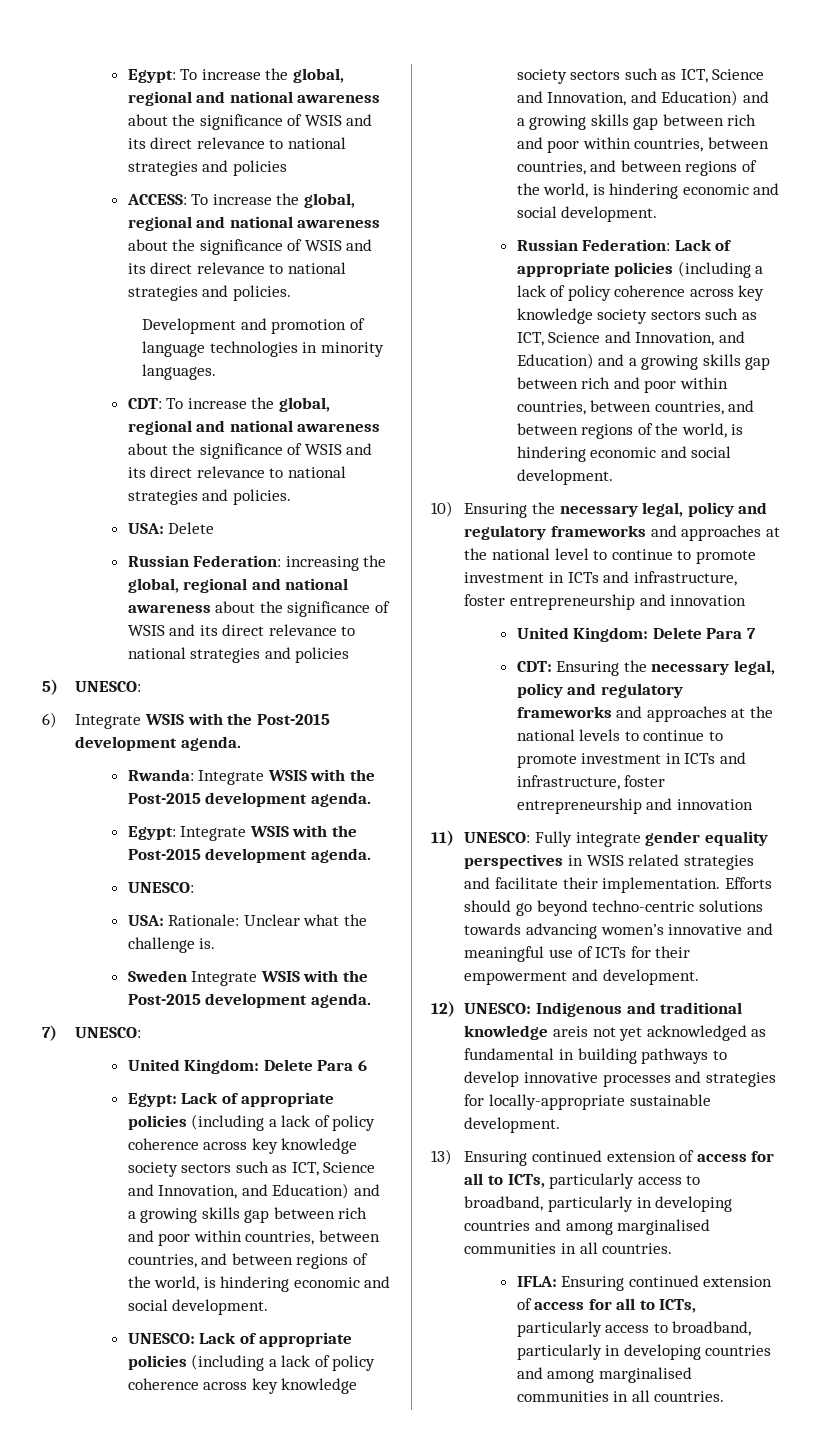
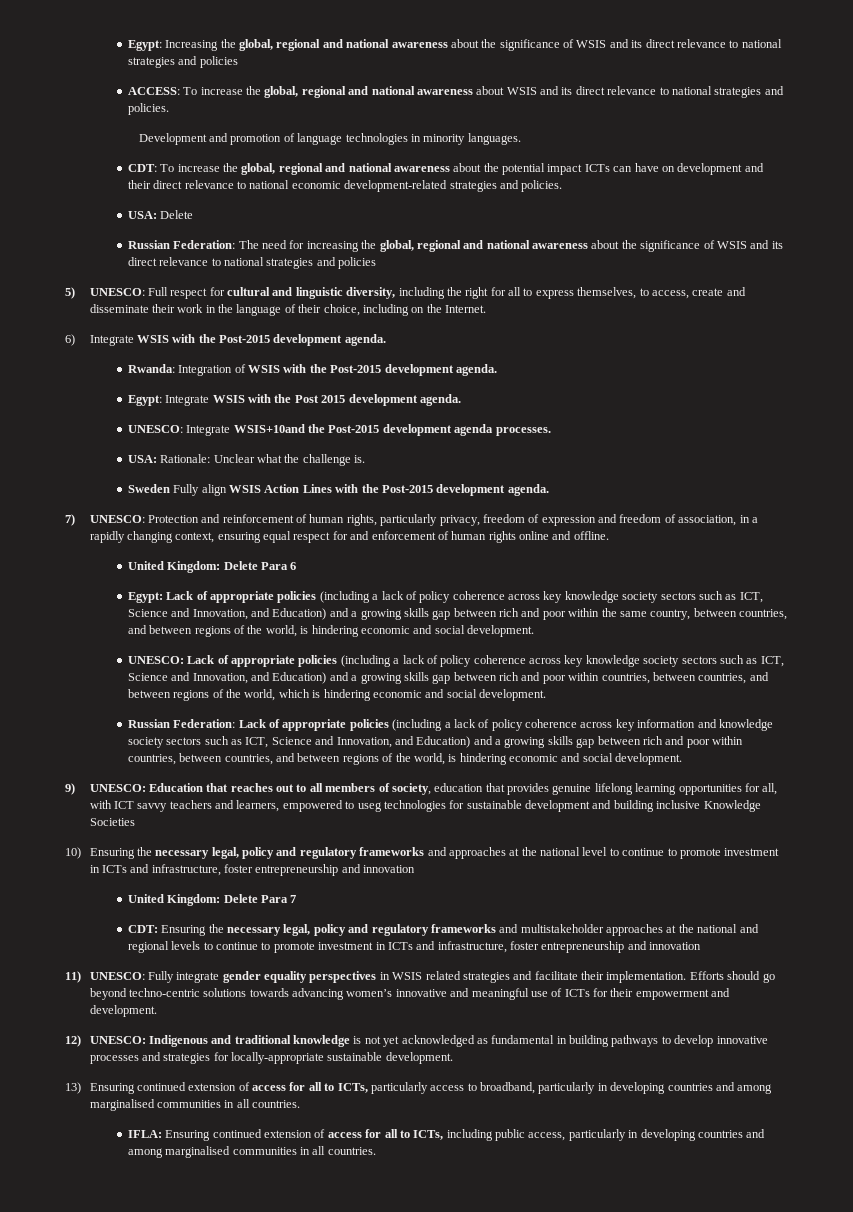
- Egypt: To increase the global, regional and national awareness about the significance of WSIS and its direct relevance to national strategies and policies
+ Egypt: Increasing the global, regional and national awareness about the significance of WSIS and its direct relevance to national strategies and policies
- ACCESS: To increase the global, regional and national awareness about the significance of WSIS and its direct relevance to national strategies and policies.
+ ACCESS: To increase the global, regional and national awareness about WSIS and its direct relevance to national strategies and policies.
- CDT: To increase the global, regional and national awareness about the significance of WSIS and its direct relevance to national strategies and policies.
+ CDT: To increase the global, regional and national awareness about the potential impact ICTs can have on development and their direct relevance to national economic development-related strategies and policies.
- Russian Federation: increasing the global, regional and national awareness about the significance of WSIS and its direct relevance to national strategies and policies
+ Russian Federation: The need for increasing the global, regional and national awareness about the significance of WSIS and its direct relevance to national strategies and policies
- 5) UNESCO:
+ 5) UNESCO: Full respect for cultural and linguistic diversity, including the right for all to express themselves, to access, create and disseminate their work in the language of their choice, including on the Internet.
- Rwanda: Integrate WSIS with the Post-2015 development agenda.
+ Rwanda: Integration of WSIS with the Post-2015 development agenda.
- Egypt: Integrate WSIS with the Post-2015 development agenda.
- UNESCO:
+ Egypt: Integrate WSIS with the Post 2015 development agenda.
+ UNESCO: Integrate WSIS+10and the Post-2015 development agenda processes.
- Sweden Integrate WSIS with the Post-2015 development agenda.
+ Sweden Fully align WSIS Action Lines with the Post-2015 development agenda.
- 7) UNESCO:
+ 7) UNESCO: Protection and reinforcement of human rights, particularly privacy, freedom of expression and freedom of association, in a rapidly changing context, ensuring equal respect for and enforcement of human rights online and offline.
- Egypt: Lack of appropriate policies (including a lack of policy coherence across key knowledge society sectors such as ICT, Science and Innovation, and Education) and a growing skills gap between rich and poor within countries, between countries, and between regions of the world, is hindering economic and social development.
+ Egypt: Lack of appropriate policies (including a lack of policy coherence across key knowledge society sectors such as ICT, Science and Innovation, and Education) and a growing skills gap between rich and poor within the same country, between countries, and between regions of the world, is hindering economic and social development.
- UNESCO: Lack of appropriate policies (including a lack of policy coherence across key knowledge society sectors such as ICT, Science and Innovation, and Education) and a growing skills gap between rich and poor within countries, between countries, and between regions of the world, is hindering economic and social development.
+ UNESCO: Lack of appropriate policies (including a lack of policy coherence across key knowledge society sectors such as ICT, Science and Innovation, and Education) and a growing skills gap between rich and poor within countries, between countries, and between regions of the world, which is hindering economic and social development.
- Russian Federation: Lack of appropriate policies (including a lack of policy coherence across key knowledge society sectors such as ICT, Science and Innovation, and Education) and a growing skills gap between rich and poor within countries, between countries, and between regions of the world, is hindering economic and social development.
+ Russian Federation: Lack of appropriate policies (including a lack of policy coherence across key information and knowledge society sectors such as ICT, Science and Innovation, and Education) and a growing skills gap between rich and poor within countries, between countries, and between regions of the world, is hindering economic and social development.
+ 9) UNESCO: Education that reaches out to all members of society, education that provides genuine lifelong learning opportunities for all, with ICT savvy teachers and learners, empowered to useg technologies for sustainable development and building inclusive Knowledge Societies
- CDT: Ensuring the necessary legal, policy and regulatory frameworks and approaches at the national levels to continue to promote investment in ICTs and infrastructure, foster entrepreneurship and innovation
+ CDT: Ensuring the necessary legal, policy and regulatory frameworks and multistakeholder approaches at the national and regional levels to continue to promote investment in ICTs and infrastructure, foster entrepreneurship and innovation
- 12) UNESCO: Indigenous and traditional knowledge areis not yet acknowledged as fundamental in building pathways to develop innovative processes and strategies for locally-appropriate sustainable development.
+ 12) UNESCO: Indigenous and traditional knowledge is not yet acknowledged as fundamental in building pathways to develop innovative processes and strategies for locally-appropriate sustainable development.
- IFLA: Ensuring continued extension of access for all to ICTs, particularly access to broadband, particularly in developing countries and among marginalised communities in all countries.
+ IFLA: Ensuring continued extension of access for all to ICTs, including public access, particularly in developing countries and among marginalised communities in all countries.

